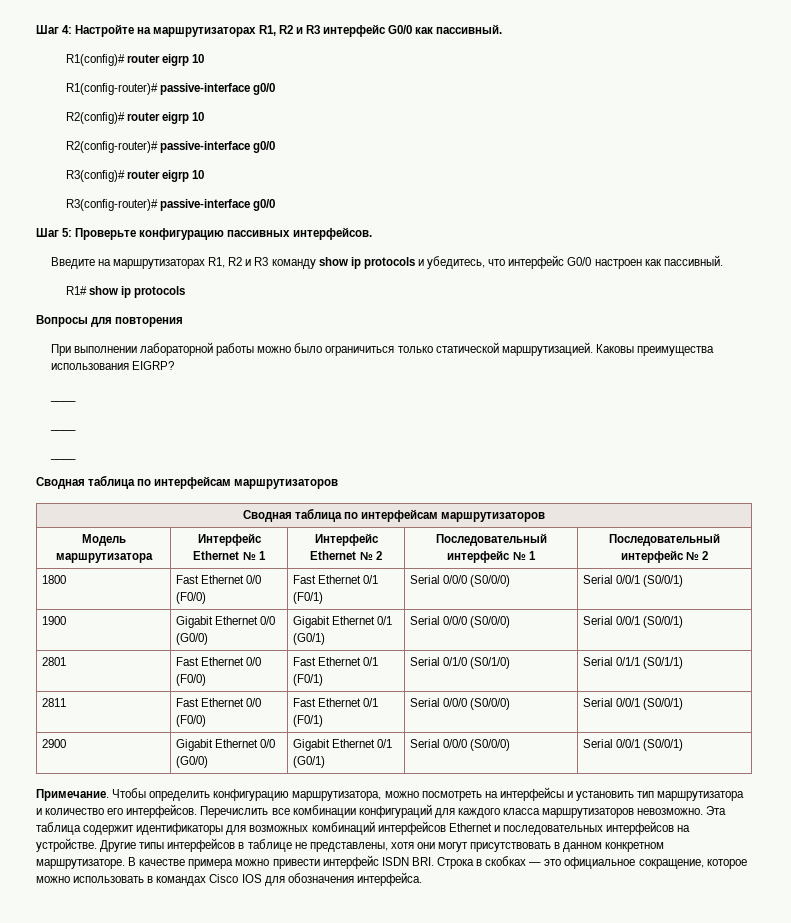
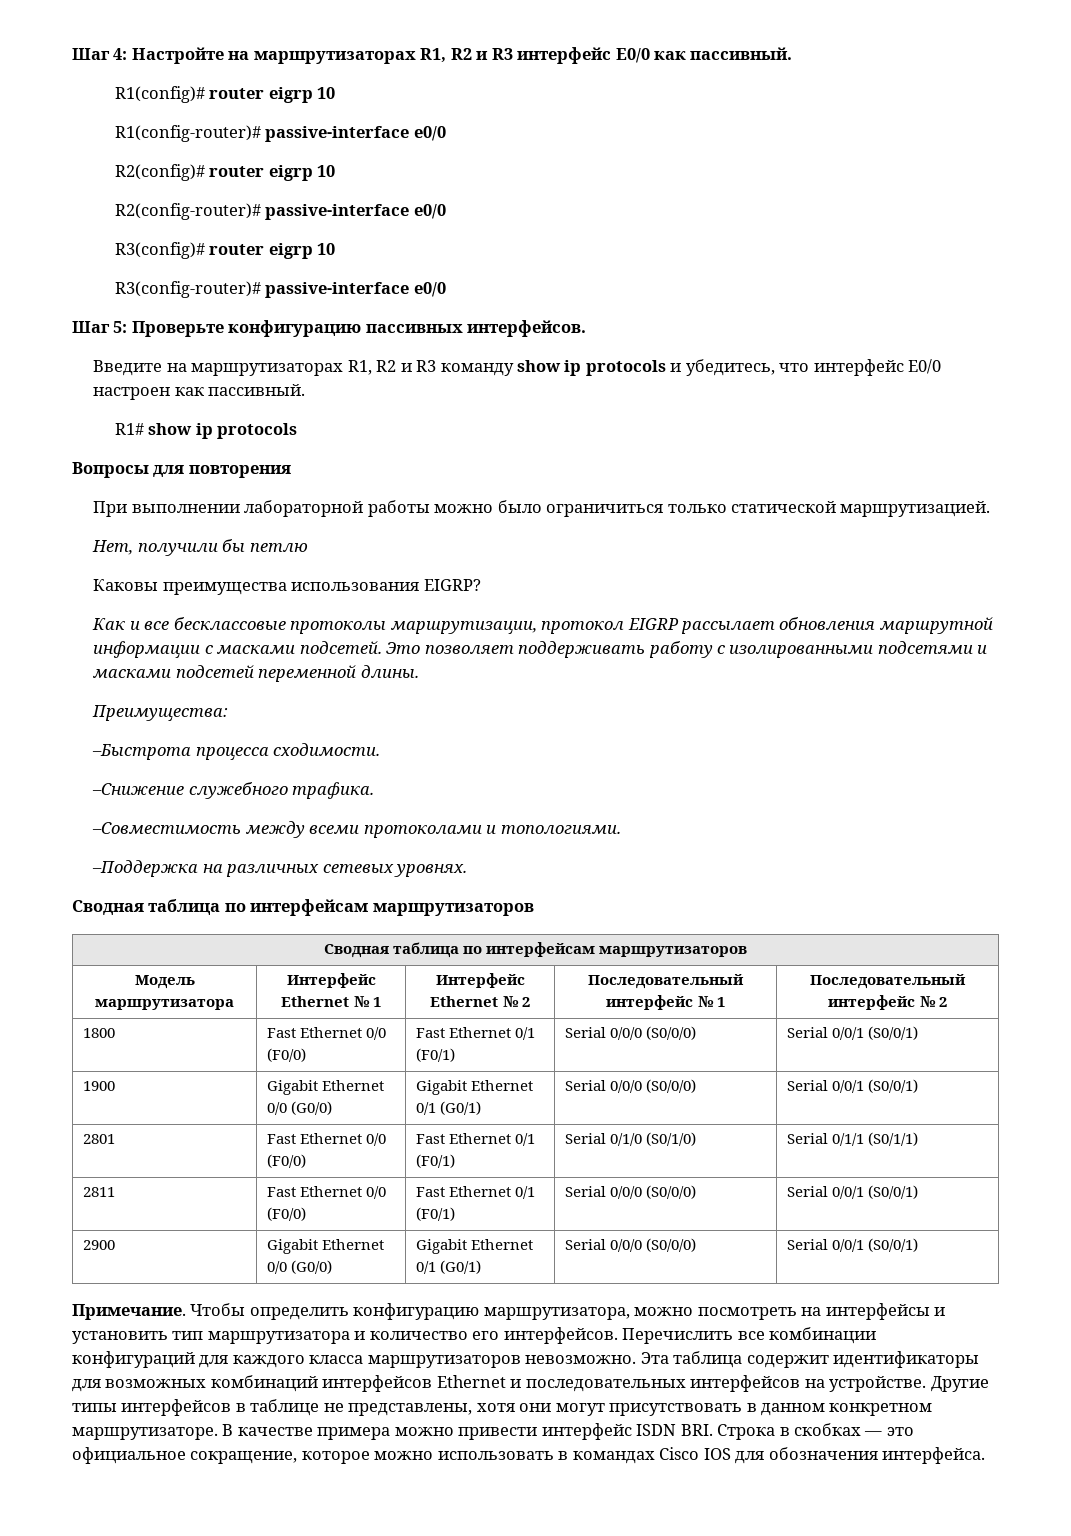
- Шаг 4: Настройте на маршрутизаторах R1, R2 и R3 интерфейс G0/0 как пассивный.
+ Шаг 4: Настройте на маршрутизаторах R1, R2 и R3 интерфейс E0/0 как пассивный.
- R1(config-router)# passive-interface g0/0
+ R1(config-router)# passive-interface e0/0
- R2(config-router)# passive-interface g0/0
+ R2(config-router)# passive-interface e0/0
- R3(config-router)# passive-interface g0/0
+ R3(config-router)# passive-interface e0/0
- Введите на маршрутизаторах R1, R2 и R3 команду show ip protocols и убедитесь, что интерфейс G0/0 настроен как пассивный.
+ Введите на маршрутизаторах R1, R2 и R3 команду show ip protocols и убедитесь, что интерфейс E0/0 настроен как пассивный.
- При выполнении лабораторной работы можно было ограничиться только статической маршрутизацией. Каковы преимущества использования EIGRP?
- ____
- ____
- ____
+ При выполнении лабораторной работы можно было ограничиться только статической маршрутизацией.
+ Нет, получили бы петлю
+ Каковы преимущества использования EIGRP?
+ Как и все бесклассовые протоколы маршрутизации, протокол EIGRP рассылает обновления маршрутной информации с масками подсетей. Это позволяет поддерживать работу с изолированными подсетями и масками подсетей переменной длины.
+ Преимущества:
+ –Быстрота процесса сходимости.
+ –Снижение служебного трафика.
+ –Совместимость между всеми протоколами и топологиями.
+ –Поддержка на различных сетевых уровнях.

